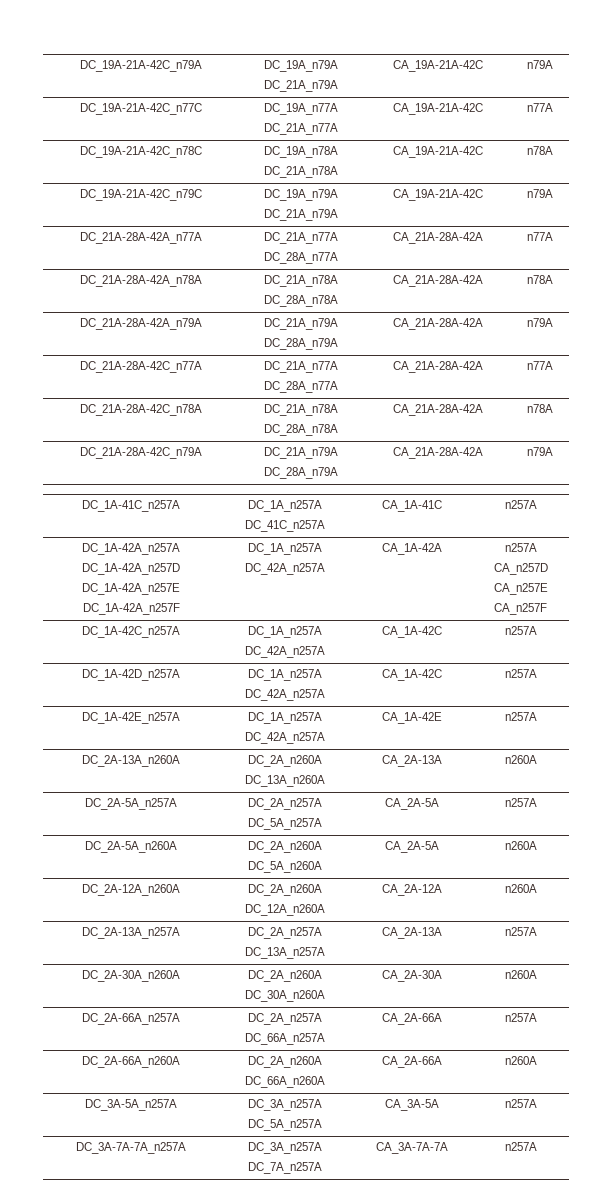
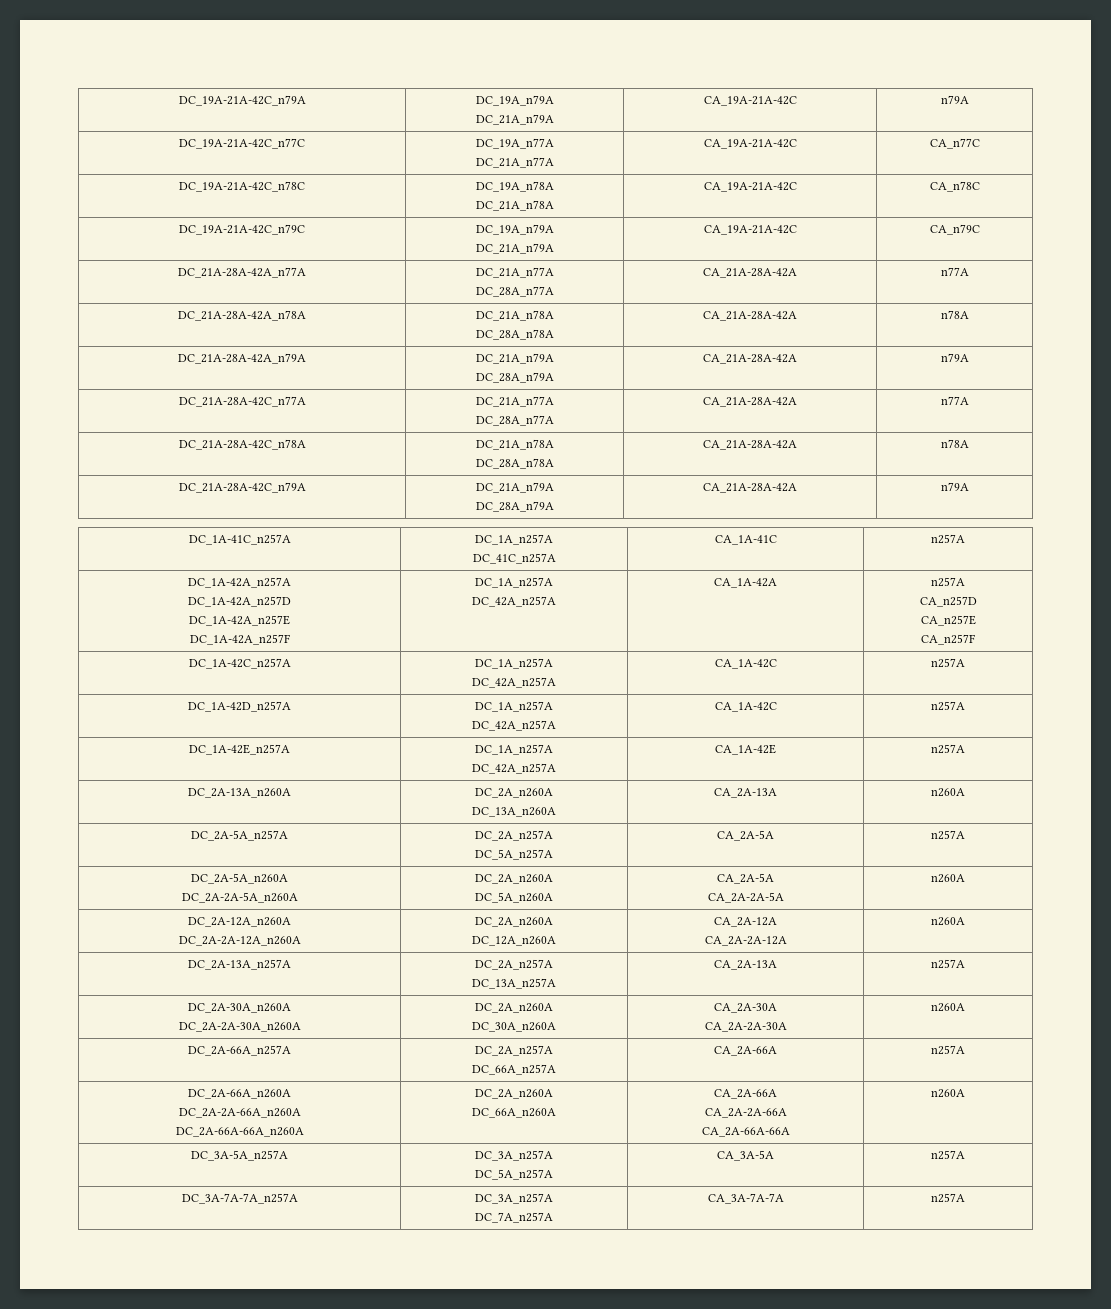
  DC_19A-21A-42C_n77C | DC_19A_n77A
- DC_21A_n77A | CA_19A-21A-42C | n77A
+ DC_21A_n77A | CA_19A-21A-42C | CA_n77C
  DC_19A-21A-42C_n78C | DC_19A_n78A
- DC_21A_n78A | CA_19A-21A-42C | n78A
+ DC_21A_n78A | CA_19A-21A-42C | CA_n78C
  DC_19A-21A-42C_n79C | DC_19A_n79A
- DC_21A_n79A | CA_19A-21A-42C | n79A
+ DC_21A_n79A | CA_19A-21A-42C | CA_n79C
- DC_2A-5A_n260A | DC_2A_n260A
- DC_5A_n260A | CA_2A-5A | n260A
+ DC_2A-5A_n260A
+ DC_2A-2A-5A_n260A | DC_2A_n260A
+ DC_5A_n260A | CA_2A-5A
+ CA_2A-2A-5A | n260A
- DC_2A-12A_n260A | DC_2A_n260A
- DC_12A_n260A | CA_2A-12A | n260A
+ DC_2A-12A_n260A
+ DC_2A-2A-12A_n260A | DC_2A_n260A
+ DC_12A_n260A | CA_2A-12A
+ CA_2A-2A-12A | n260A
- DC_2A-30A_n260A | DC_2A_n260A
- DC_30A_n260A | CA_2A-30A | n260A
+ DC_2A-30A_n260A
+ DC_2A-2A-30A_n260A | DC_2A_n260A
+ DC_30A_n260A | CA_2A-30A
+ CA_2A-2A-30A | n260A
- DC_2A-66A_n260A | DC_2A_n260A
- DC_66A_n260A | CA_2A-66A | n260A
+ DC_2A-66A_n260A
+ DC_2A-2A-66A_n260A
+ DC_2A-66A-66A_n260A | DC_2A_n260A
+ DC_66A_n260A | CA_2A-66A
+ CA_2A-2A-66A
+ CA_2A-66A-66A | n260A

